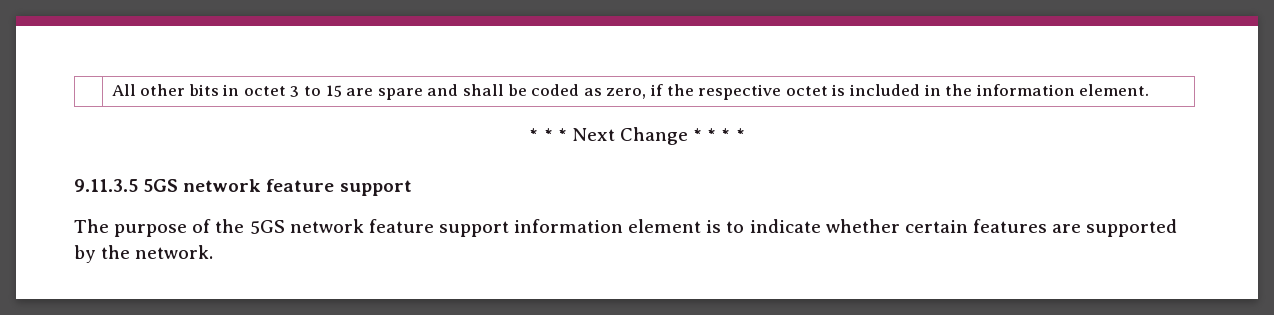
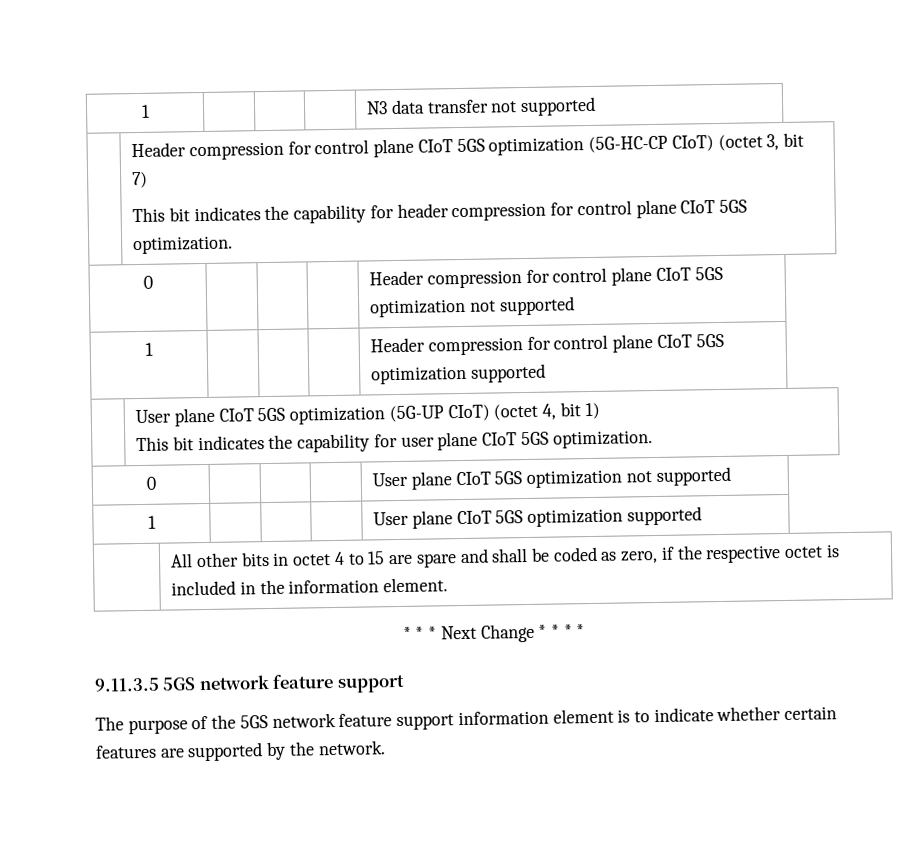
+ 1 | | | | N3 data transfer not supported
+ | Header compression for control plane CIoT 5GS optimization (5G-HC-CP CIoT) (octet 3, bit 7)
+ This bit indicates the capability for header compression for control plane CIoT 5GS optimization.
+ 0 | | | | Header compression for control plane CIoT 5GS optimization not supported
+ 1 | | | | Header compression for control plane CIoT 5GS optimization supported
+ | User plane CIoT 5GS optimization (5G-UP CIoT) (octet 4, bit 1)
+ This bit indicates the capability for user plane CIoT 5GS optimization.
+ 0 | | | | User plane CIoT 5GS optimization not supported
+ 1 | | | | User plane CIoT 5GS optimization supported
- | All other bits in octet 3 to 15 are spare and shall be coded as zero, if the respective octet is included in the information element.
+ | All other bits in octet 4 to 15 are spare and shall be coded as zero, if the respective octet is included in the information element.

